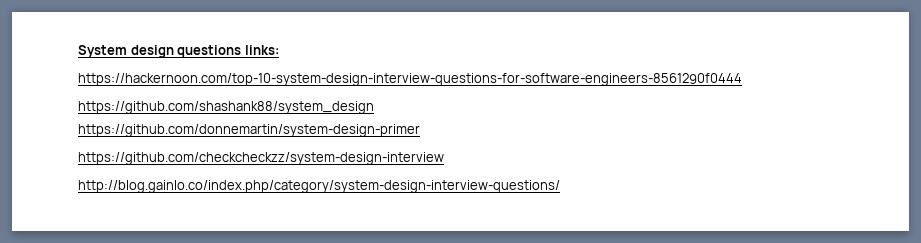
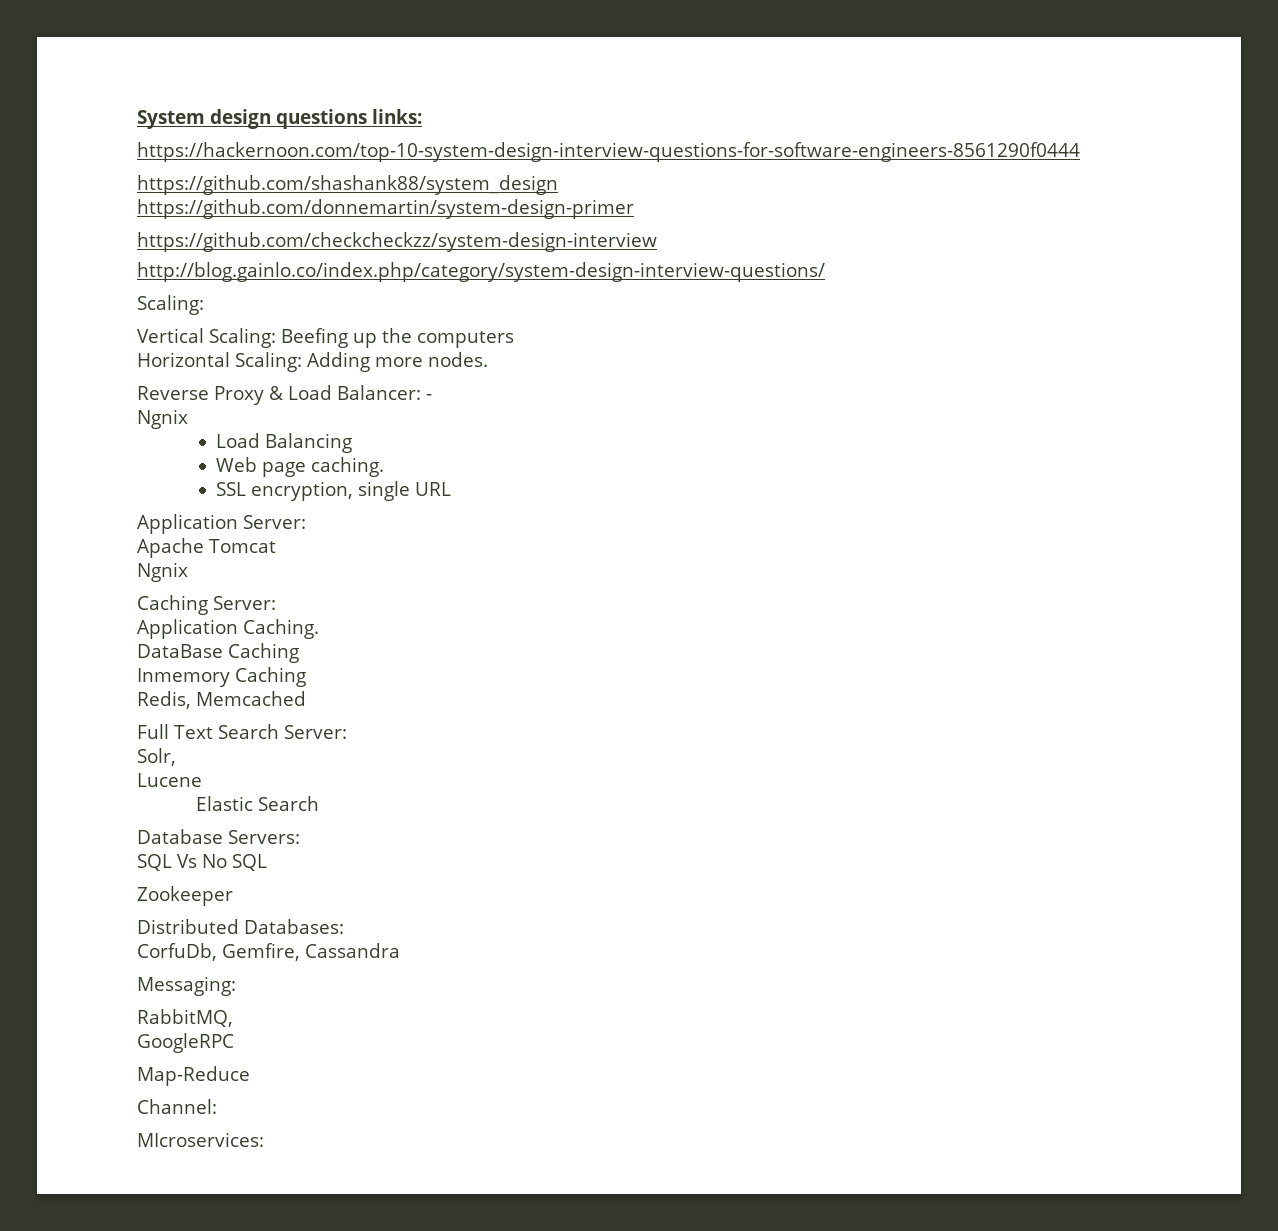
  http://blog.gainlo.co/index.php/category/system-design-interview-questions/
+ Scaling:
+ Vertical Scaling: Beefing up the computers
+ Horizontal Scaling: Adding more nodes.
+ Reverse Proxy & Load Balancer: -
+ Ngnix
+ Load Balancing
+ Web page caching.
+ SSL encryption, single URL
+ Application Server:
+ Apache Tomcat
+ Ngnix
+ Caching Server:
+ Application Caching.
+ DataBase Caching
+ Inmemory Caching
+ Redis, Memcached
+ Full Text Search Server:
+ Solr,
+ Lucene
+ Elastic Search
+ Database Servers:
+ SQL Vs No SQL
+ Zookeeper
+ Distributed Databases:
+ CorfuDb, Gemfire, Cassandra
+ Messaging:
+ RabbitMQ,
+ GoogleRPC
+ Map-Reduce
+ Channel:
+ MIcroservices:

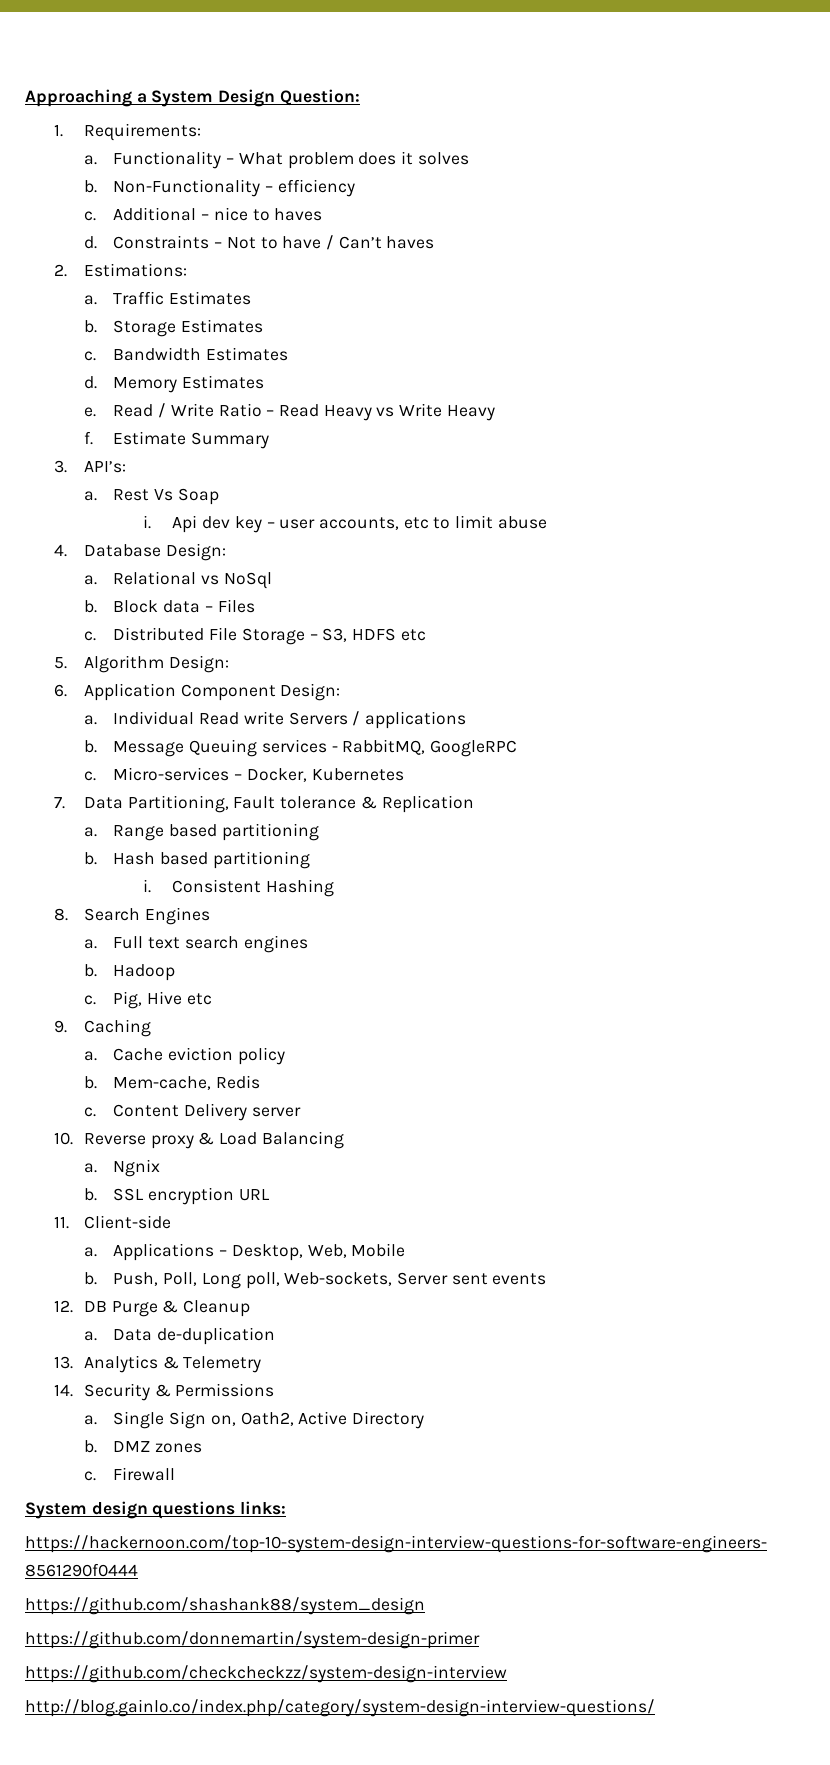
+ Approaching a System Design Question:
+ 1. Requirements:
+ a. Functionality – What problem does it solves
+ b. Non-Functionality – efficiency
+ c. Additional – nice to haves
+ d. Constraints – Not to have / Can’t haves
+ 2. Estimations:
+ a. Traffic Estimates
+ b. Storage Estimates
+ c. Bandwidth Estimates
+ d. Memory Estimates
+ e. Read / Write Ratio – Read Heavy vs Write Heavy
+ f. Estimate Summary
+ 3. API’s:
+ a. Rest Vs Soap
+ i. Api dev key – user accounts, etc to limit abuse
+ 4. Database Design:
+ a. Relational vs NoSql
+ b. Block data – Files
+ c. Distributed File Storage – S3, HDFS etc
+ 5. Algorithm Design:
+ 6. Application Component Design:
+ a. Individual Read write Servers / applications
+ b. Message Queuing services - RabbitMQ, GoogleRPC
+ c. Micro-services – Docker, Kubernetes
+ 7. Data Partitioning, Fault tolerance & Replication
+ a. Range based partitioning
+ b. Hash based partitioning
+ i. Consistent Hashing
+ 8. Search Engines
+ a. Full text search engines
+ b. Hadoop
+ c. Pig, Hive etc
+ 9. Caching
+ a. Cache eviction policy
+ b. Mem-cache, Redis
+ c. Content Delivery server
+ 10. Reverse proxy & Load Balancing
+ a. Ngnix
+ b. SSL encryption URL
+ 11. Client-side
+ a. Applications – Desktop, Web, Mobile
+ b. Push, Poll, Long poll, Web-sockets, Server sent events
+ 12. DB Purge & Cleanup
+ a. Data de-duplication
+ 13. Analytics & Telemetry
+ 14. Security & Permissions
+ a. Single Sign on, Oath2, Active Directory
+ b. DMZ zones
+ c. Firewall
  http://blog.gainlo.co/index.php/category/system-design-interview-questions/
- Scaling:
- Vertical Scaling: Beefing up the computers
- Horizontal Scaling: Adding more nodes.
- Reverse Proxy & Load Balancer: -
- Ngnix
- Load Balancing
- Web page caching.
- SSL encryption, single URL
- Application Server:
- Apache Tomcat
- Ngnix
- Caching Server:
- Application Caching.
- DataBase Caching
- Inmemory Caching
- Redis, Memcached
- Full Text Search Server:
- Solr,
- Lucene
- Elastic Search
- Database Servers:
- SQL Vs No SQL
- Zookeeper
- Distributed Databases:
- CorfuDb, Gemfire, Cassandra
- Messaging:
- RabbitMQ,
- GoogleRPC
- Map-Reduce
- Channel:
- MIcroservices:

